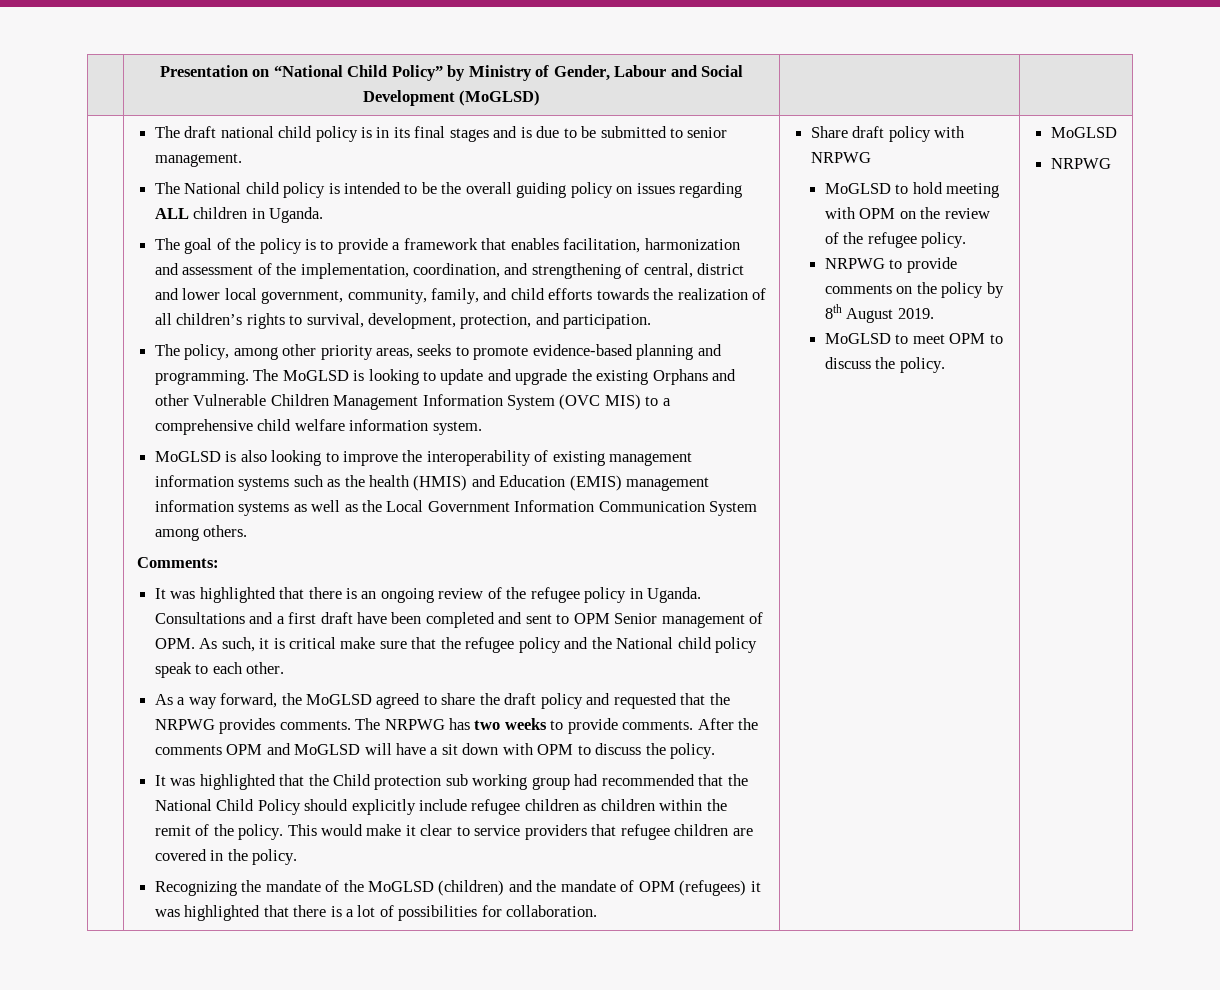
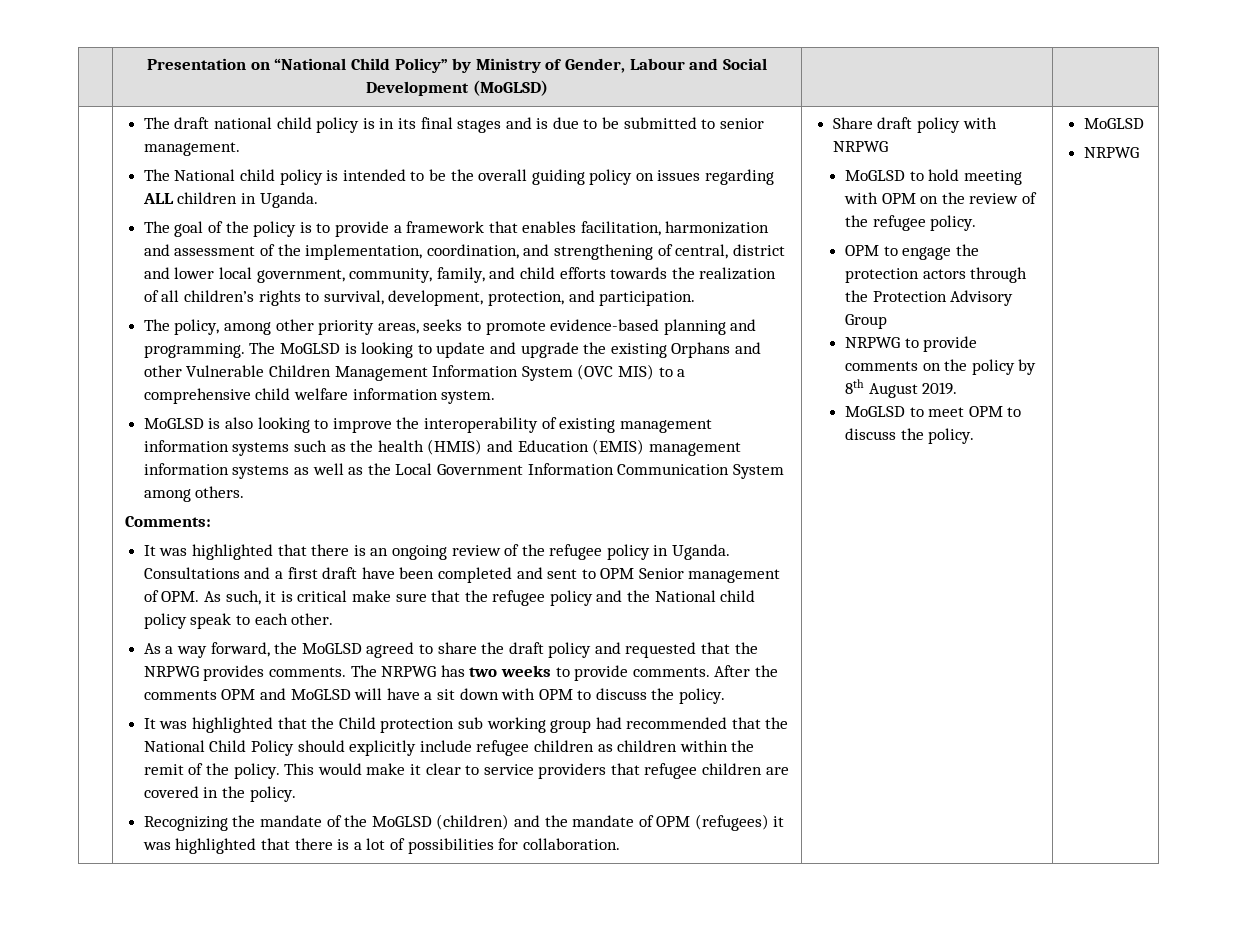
+ OPM to engage the protection actors through the Protection Advisory Group

